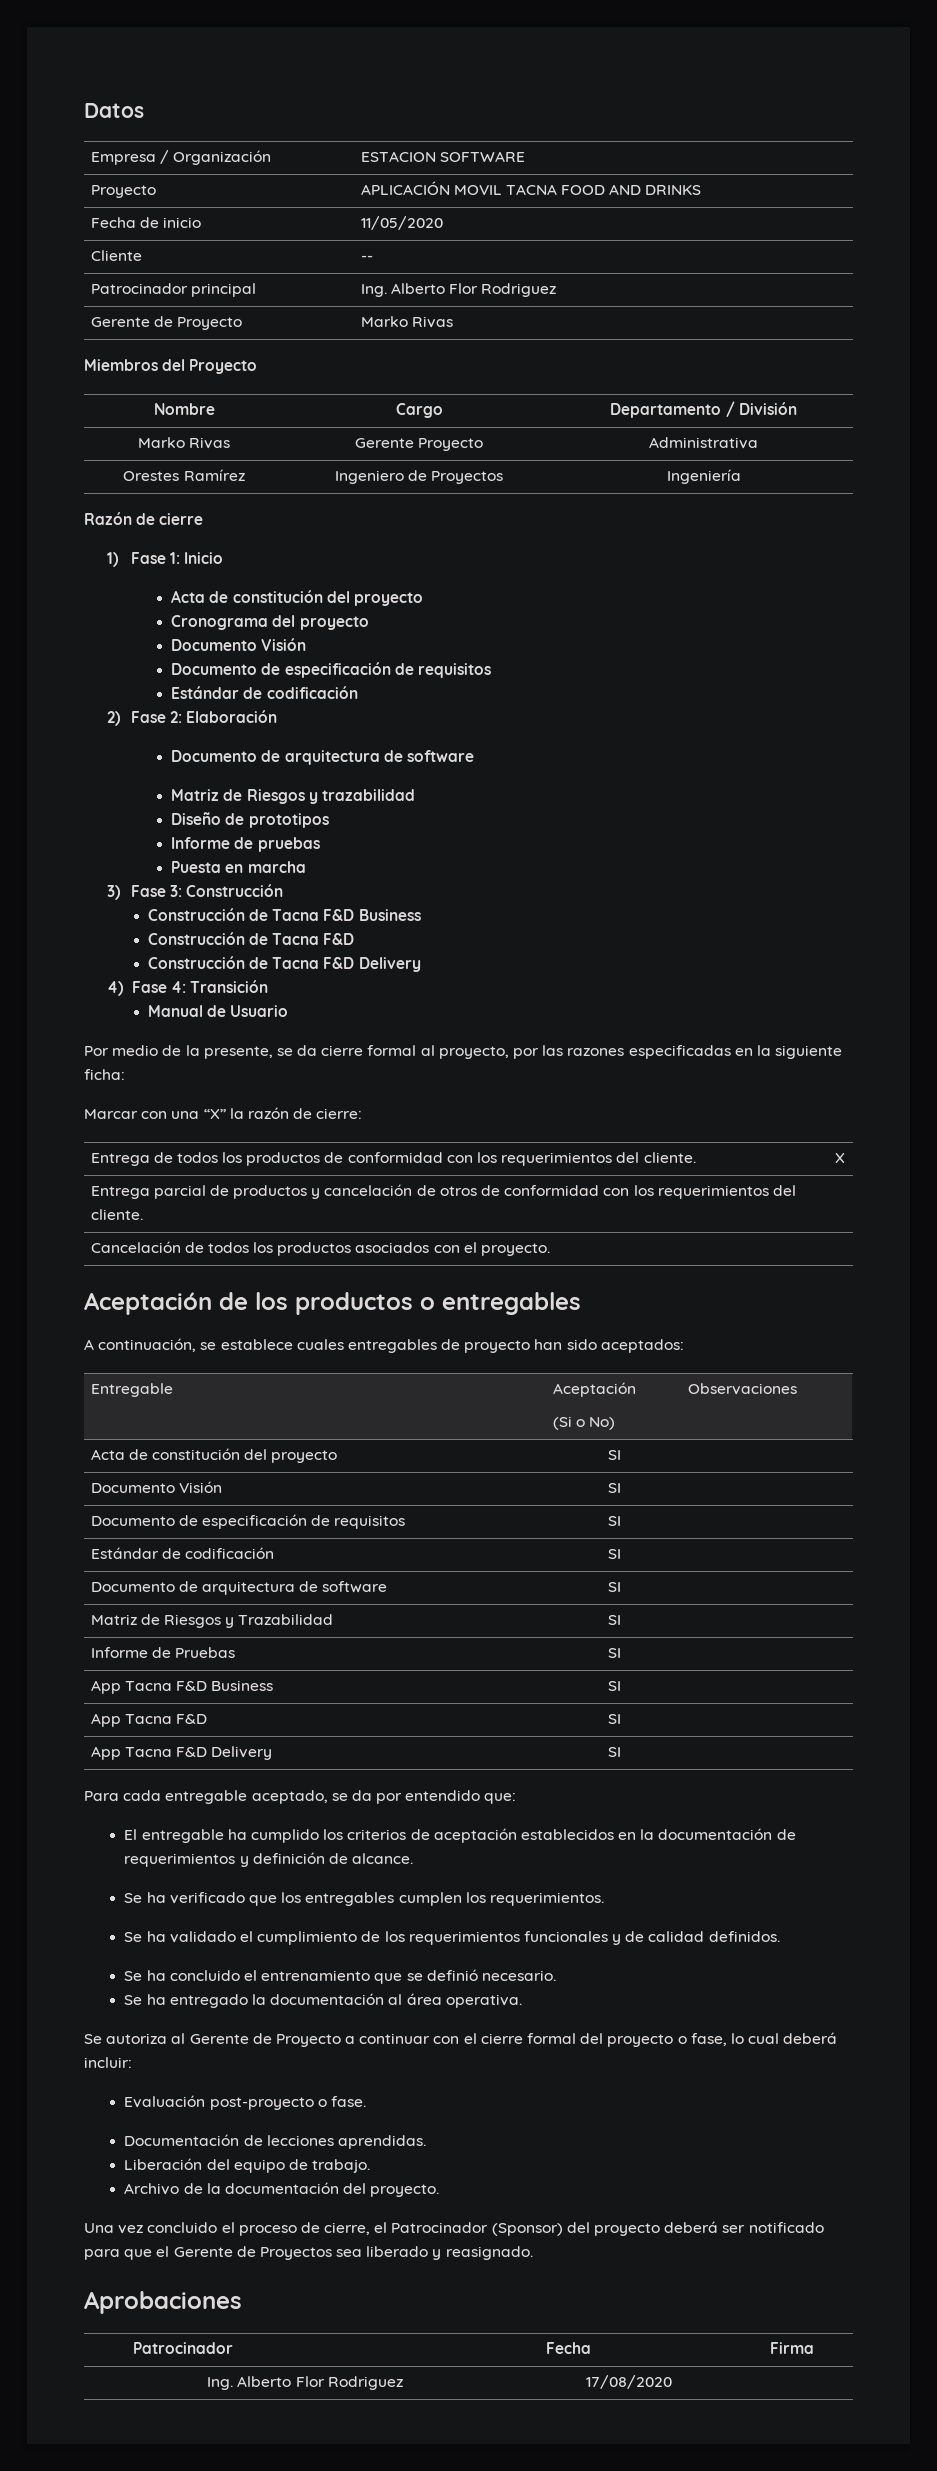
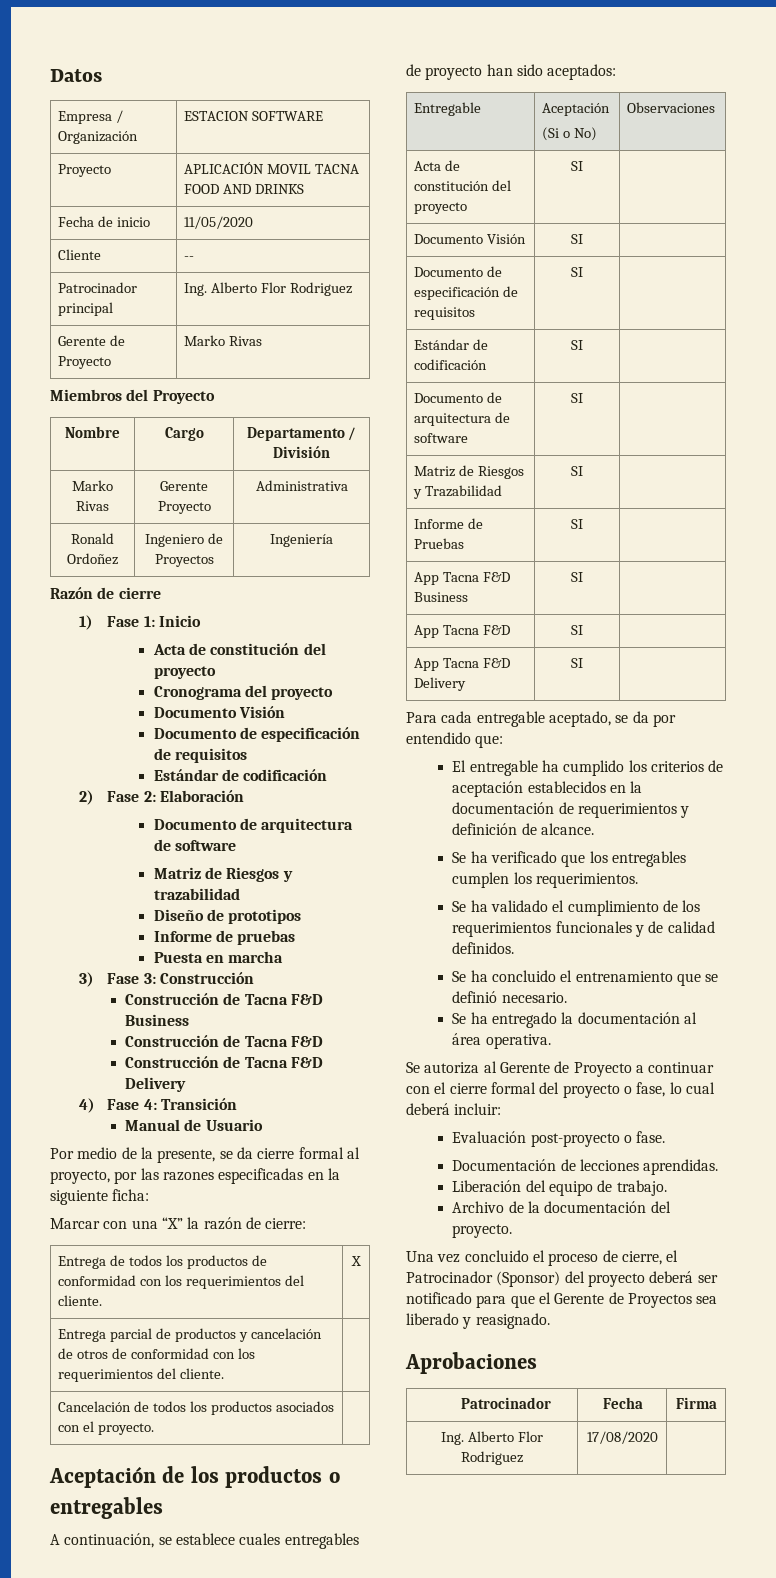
- Orestes Ramírez | Ingeniero de Proyectos | Ingeniería
+ Ronald Ordoñez | Ingeniero de Proyectos | Ingeniería

